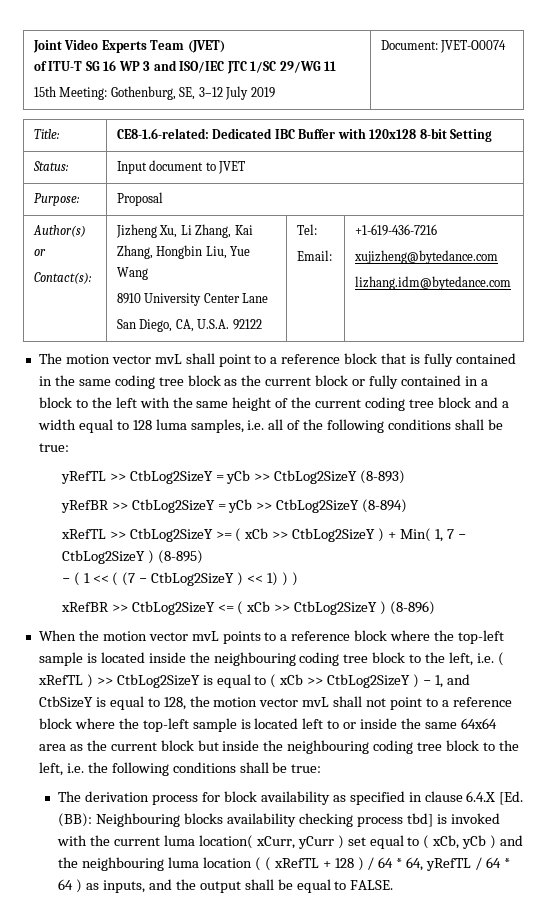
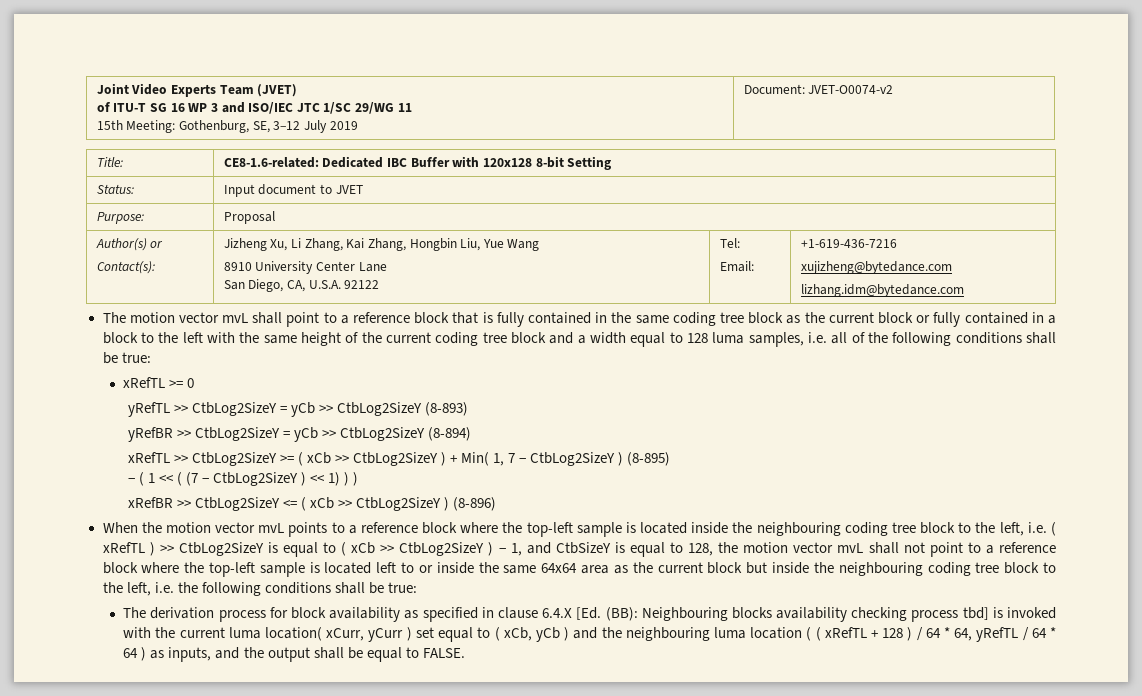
  Joint Video Experts Team (JVET)
  of ITU-T SG 16 WP 3 and ISO/IEC JTC 1/SC 29/WG 11
- 15th Meeting: Gothenburg, SE, 3–12 July 2019 | Document: JVET-O0074
+ 15th Meeting: Gothenburg, SE, 3–12 July 2019 | Document: JVET-O0074-v2
+ xRefTL >= 0

